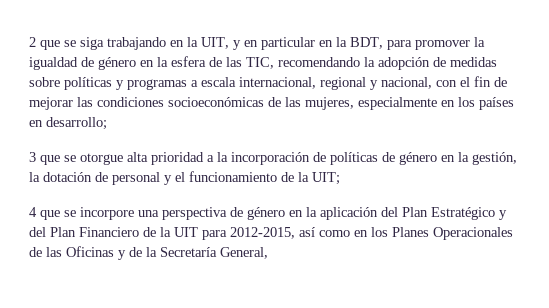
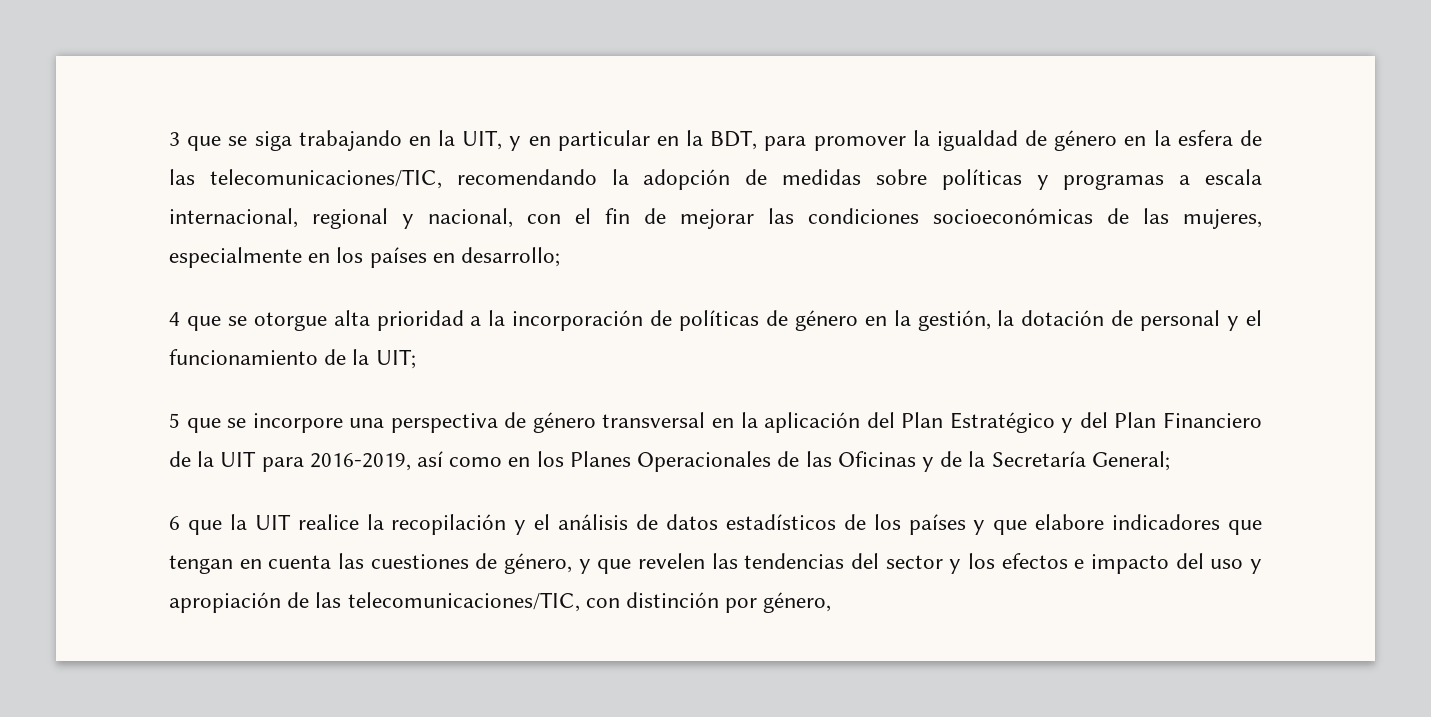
- 2 que se siga trabajando en la UIT, y en particular en la BDT, para promover la igualdad de género en la esfera de las TIC, recomendando la adopción de medidas sobre políticas y programas a escala internacional, regional y nacional, con el fin de mejorar las condiciones socioeconómicas de las mujeres, especialmente en los países en desarrollo;
+ 3 que se siga trabajando en la UIT, y en particular en la BDT, para promover la igualdad de género en la esfera de las telecomunicaciones/TIC, recomendando la adopción de medidas sobre políticas y programas a escala internacional, regional y nacional, con el fin de mejorar las condiciones socioeconómicas de las mujeres, especialmente en los países en desarrollo;
- 3 que se otorgue alta prioridad a la incorporación de políticas de género en la gestión, la dotación de personal y el funcionamiento de la UIT;
+ 4 que se otorgue alta prioridad a la incorporación de políticas de género en la gestión, la dotación de personal y el funcionamiento de la UIT;
- 4 que se incorpore una perspectiva de género en la aplicación del Plan Estratégico y del Plan Financiero de la UIT para 2012-2015, así como en los Planes Operacionales de las Oficinas y de la Secretaría General,
+ 5 que se incorpore una perspectiva de género transversal en la aplicación del Plan Estratégico y del Plan Financiero de la UIT para 2016-2019, así como en los Planes Operacionales de las Oficinas y de la Secretaría General;
+ 6 que la UIT realice la recopilación y el análisis de datos estadísticos de los países y que elabore indicadores que tengan en cuenta las cuestiones de género, y que revelen las tendencias del sector y los efectos e impacto del uso y apropiación de las telecomunicaciones/TIC, con distinción por género,

